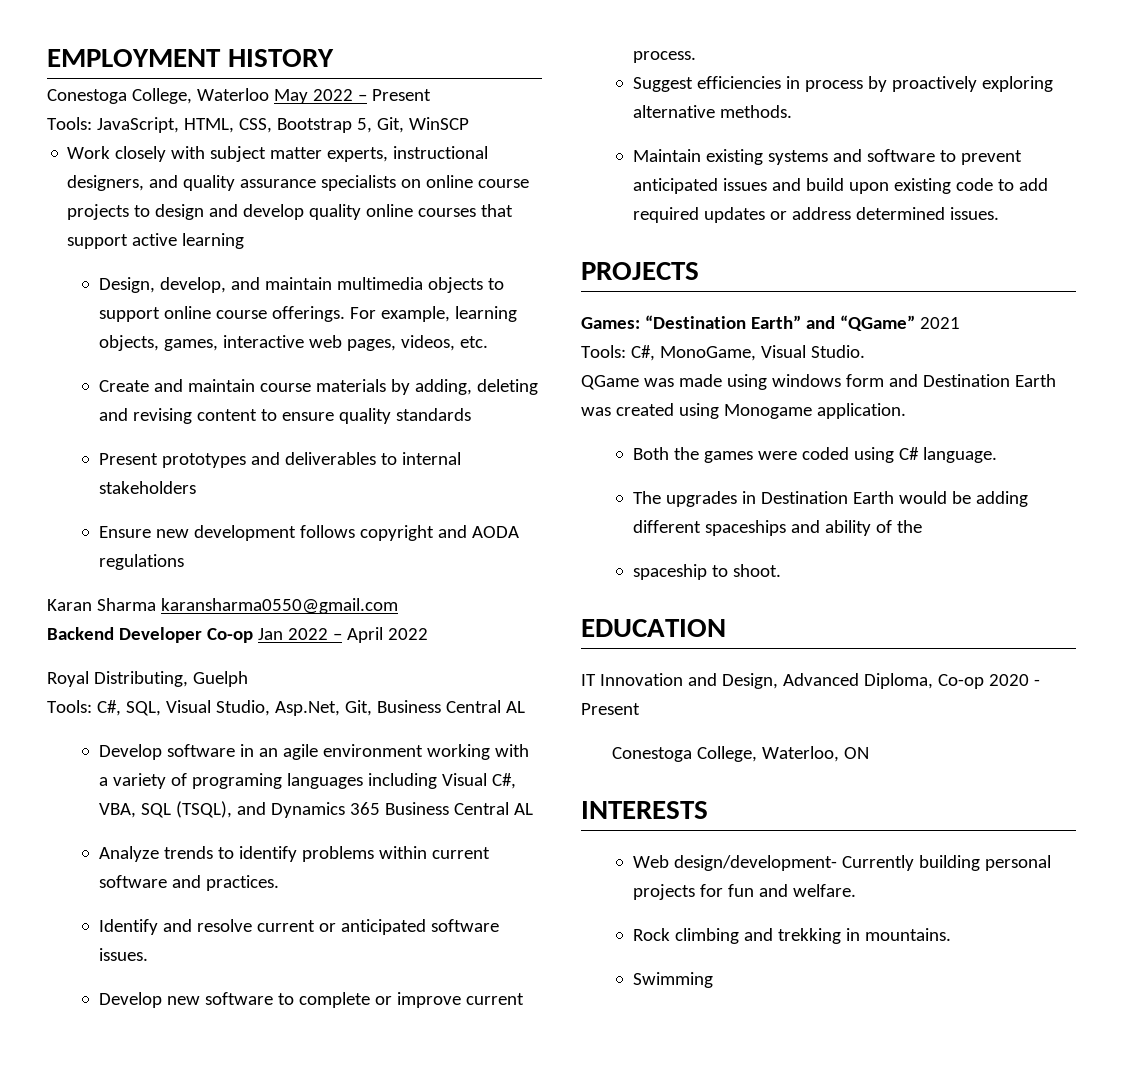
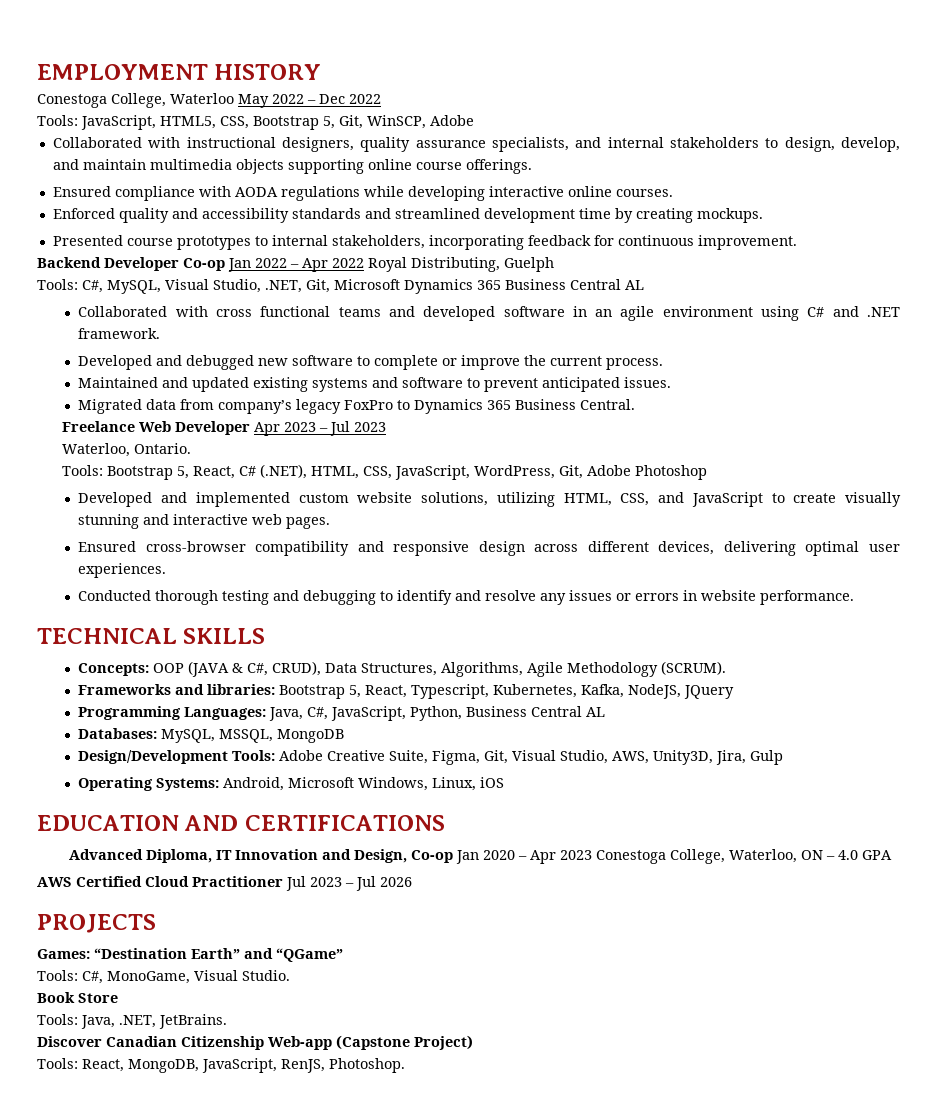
- Conestoga College, Waterloo May 2022 – Present
+ Conestoga College, Waterloo May 2022 – Dec 2022
- Tools: JavaScript, HTML, CSS, Bootstrap 5, Git, WinSCP
- Work closely with subject matter experts, instructional designers, and quality assurance specialists on online course projects to design and develop quality online courses that support active learning
- Design, develop, and maintain multimedia objects to support online course offerings. For example, learning objects, games, interactive web pages, videos, etc.
- Create and maintain course materials by adding, deleting and revising content to ensure quality standards
- Present prototypes and deliverables to internal stakeholders
- Ensure new development follows copyright and AODA regulations
- Karan Sharma karansharma0550@gmail.com
+ Tools: JavaScript, HTML5, CSS, Bootstrap 5, Git, WinSCP, Adobe
+ Collaborated with instructional designers, quality assurance specialists, and internal stakeholders to design, develop, and maintain multimedia objects supporting online course offerings.
+ Ensured compliance with AODA regulations while developing interactive online courses.
+ Enforced quality and accessibility standards and streamlined development time by creating mockups.
+ Presented course prototypes to internal stakeholders, incorporating feedback for continuous improvement.
- Backend Developer Co-op Jan 2022 – April 2022
- Royal Distributing, Guelph
+ Backend Developer Co-op Jan 2022 – Apr 2022 Royal Distributing, Guelph
- Tools: C#, SQL, Visual Studio, Asp.Net, Git, Business Central AL
- Develop software in an agile environment working with a variety of programing languages including Visual C#, VBA, SQL (TSQL), and Dynamics 365 Business Central AL
+ Tools: C#, MySQL, Visual Studio, .NET, Git, Microsoft Dynamics 365 Business Central AL
- Analyze trends to identify problems within current software and practices.
- Identify and resolve current or anticipated software issues.
- Develop new software to complete or improve current process.
+ Collaborated with cross functional teams and developed software in an agile environment using C# and .NET framework.
+ Developed and debugged new software to complete or improve the current process.
- Suggest efficiencies in process by proactively exploring alternative methods.
- Maintain existing systems and software to prevent anticipated issues and build upon existing code to add required updates or address determined issues.
+ Maintained and updated existing systems and software to prevent anticipated issues.
+ Migrated data from company’s legacy FoxPro to Dynamics 365 Business Central.
+ Freelance Web Developer Apr 2023 – Jul 2023
+ Waterloo, Ontario.
+ Tools: Bootstrap 5, React, C# (.NET), HTML, CSS, JavaScript, WordPress, Git, Adobe Photoshop
+ Developed and implemented custom website solutions, utilizing HTML, CSS, and JavaScript to create visually stunning and interactive web pages.
+ Ensured cross-browser compatibility and responsive design across different devices, delivering optimal user experiences.
+ Conducted thorough testing and debugging to identify and resolve any issues or errors in website performance.
+ TECHNICAL SKILLS
+ Concepts: OOP (JAVA & C#, CRUD), Data Structures, Algorithms, Agile Methodology (SCRUM).
+ Frameworks and libraries: Bootstrap 5, React, Typescript, Kubernetes, Kafka, NodeJS, JQuery
+ Programming Languages: Java, C#, JavaScript, Python, Business Central AL
+ Databases: MySQL, MSSQL, MongoDB
+ Design/Development Tools: Adobe Creative Suite, Figma, Git, Visual Studio, AWS, Unity3D, Jira, Gulp
+ Operating Systems: Android, Microsoft Windows, Linux, iOS
+ EDUCATION AND CERTIFICATIONS
+ Advanced Diploma, IT Innovation and Design, Co-op Jan 2020 – Apr 2023 Conestoga College, Waterloo, ON – 4.0 GPA
+ AWS Certified Cloud Practitioner Jul 2023 – Jul 2026
- Games: “Destination Earth” and “QGame” 2021
+ Games: “Destination Earth” and “QGame”
- QGame was made using windows form and Destination Earth was created using Monogame application.
- Both the games were coded using C# language.
- The upgrades in Destination Earth would be adding different spaceships and ability of the
- spaceship to shoot.
- EDUCATION
- IT Innovation and Design, Advanced Diploma, Co-op 2020 - Present
- Conestoga College, Waterloo, ON
- INTERESTS
- Web design/development- Currently building personal projects for fun and welfare.
- Rock climbing and trekking in mountains.
- Swimming
+ Book Store
+ Tools: Java, .NET, JetBrains.
+ Discover Canadian Citizenship Web-app (Capstone Project)
+ Tools: React, MongoDB, JavaScript, RenJS, Photoshop.

